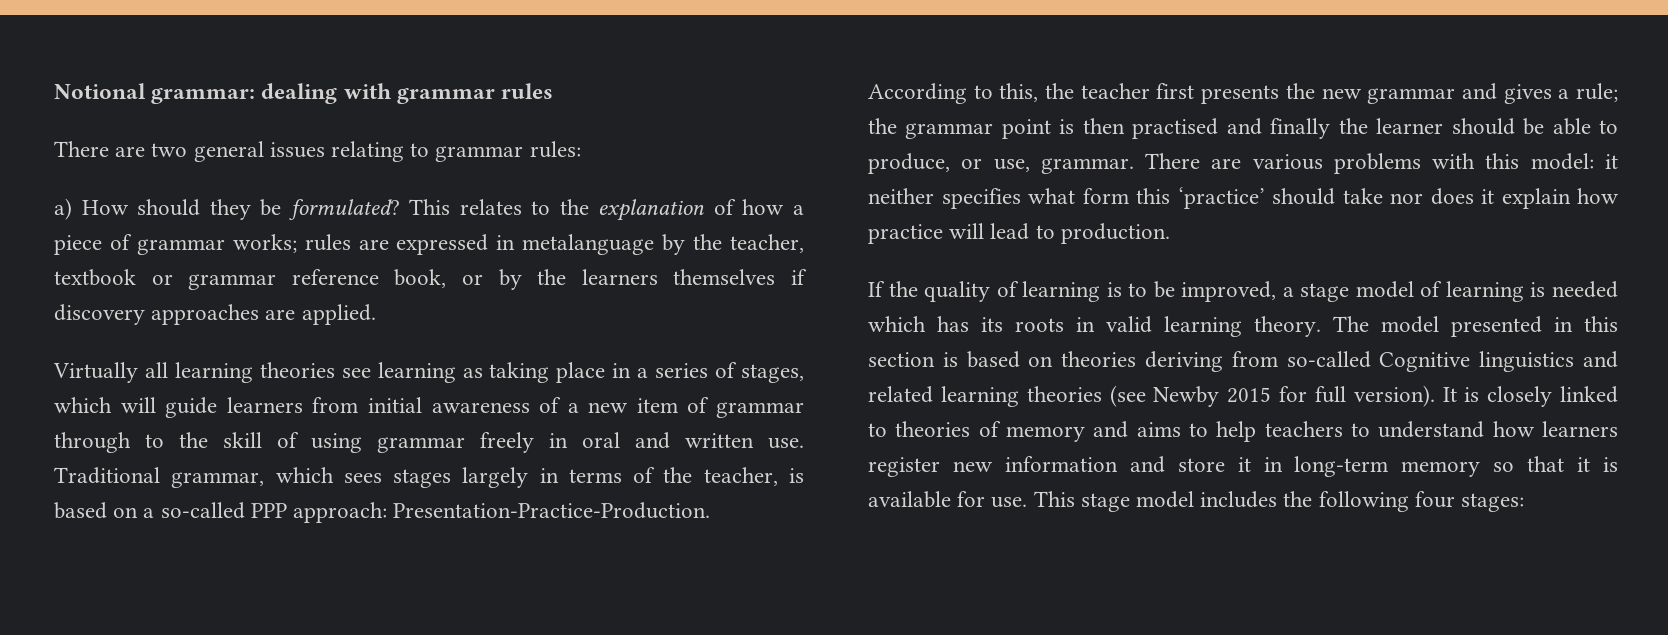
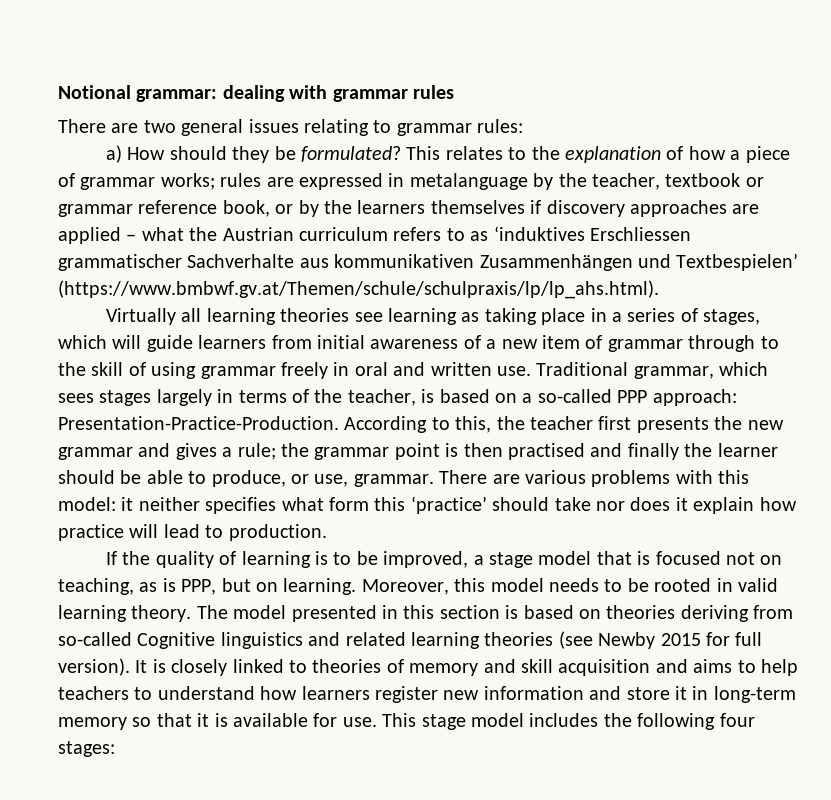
- This relates to the explanation of how a piece of grammar works; rules are expressed in metalanguage by the teacher, textbook or grammar reference book, or by the learners themselves if discovery approaches are applied.
+ This relates to the explanation of how a piece of grammar works; rules are expressed in metalanguage by the teacher, textbook or grammar reference book, or by the learners themselves if discovery approaches are applied – what the Austrian curriculum refers to as ‘induktives Erschliessen grammatischer Sachverhalte aus kommunikativen Zusammenhängen und Textbespielen’ (https://www.bmbwf.gv.at/Themen/schule/schulpraxis/lp/lp_ahs.html).
- If the quality of learning is to be improved, a stage model of learning is needed which has its roots in valid learning theory.
+ If the quality of learning is to be improved, a stage model that is focused not on teaching, as is PPP, but on learning. Moreover, this model needs to be rooted in valid learning theory.
- It is closely linked to theories of memory and aims to help teachers to understand how learners register new information and store it in long-term memory so that it is available for use.
+ It is closely linked to theories of memory and skill acquisition and aims to help teachers to understand how learners register new information and store it in long-term memory so that it is available for use.

